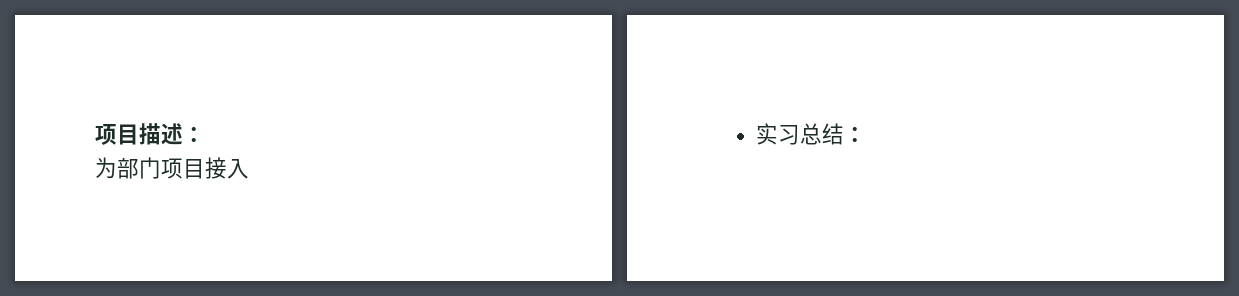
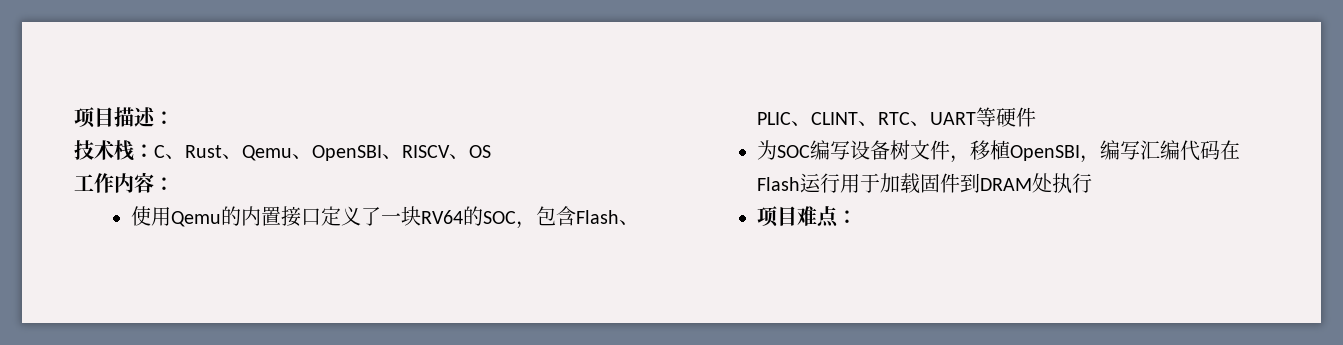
- 为部门项目接入
- 实习总结：
+ 技术栈：C、Rust、Qemu、OpenSBI、RISCV、OS
+ 工作内容：
+ 使用Qemu的内置接口定义了一块RV64的SOC，包含Flash、PLIC、CLINT、RTC、UART等硬件
+ 为SOC编写设备树文件，移植OpenSBI，编写汇编代码在Flash运行用于加载固件到DRAM处执行
+ 项目难点：

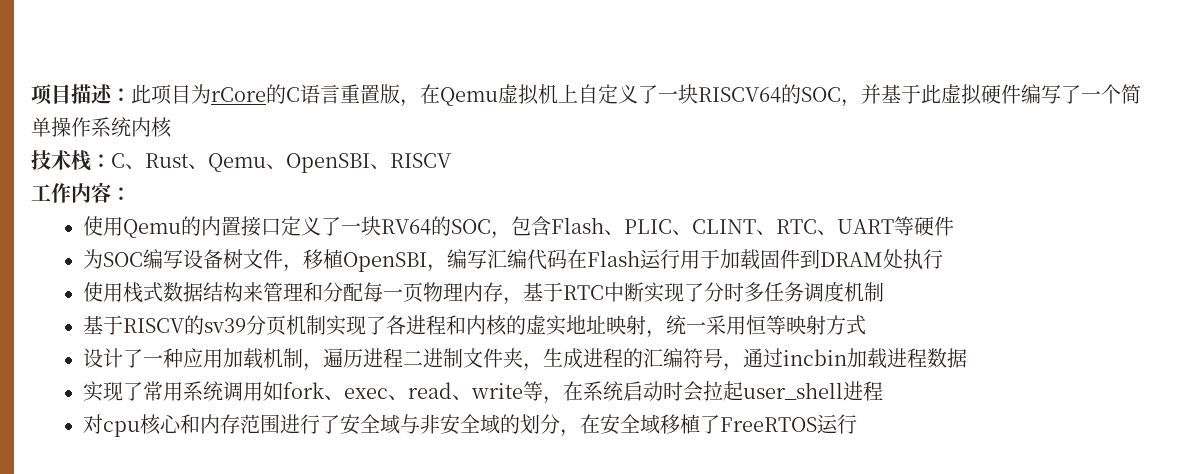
- 项目描述：
+ 项目描述：此项目为rCore的C语言重置版，在Qemu虚拟机上自定义了一块RISCV64的SOC，并基于此虚拟硬件编写了一个简单操作系统内核
- 技术栈：C、Rust、Qemu、OpenSBI、RISCV、OS
+ 技术栈：C、Rust、Qemu、OpenSBI、RISCV
- 项目难点：
+ 使用栈式数据结构来管理和分配每一页物理内存，基于RTC中断实现了分时多任务调度机制
+ 基于RISCV的sv39分页机制实现了各进程和内核的虚实地址映射，统一采用恒等映射方式
+ 设计了一种应用加载机制，遍历进程二进制文件夹，生成进程的汇编符号，通过incbin加载进程数据
+ 实现了常用系统调用如fork、exec、read、write等，在系统启动时会拉起user_shell进程
+ 对cpu核心和内存范围进行了安全域与非安全域的划分，在安全域移植了FreeRTOS运行

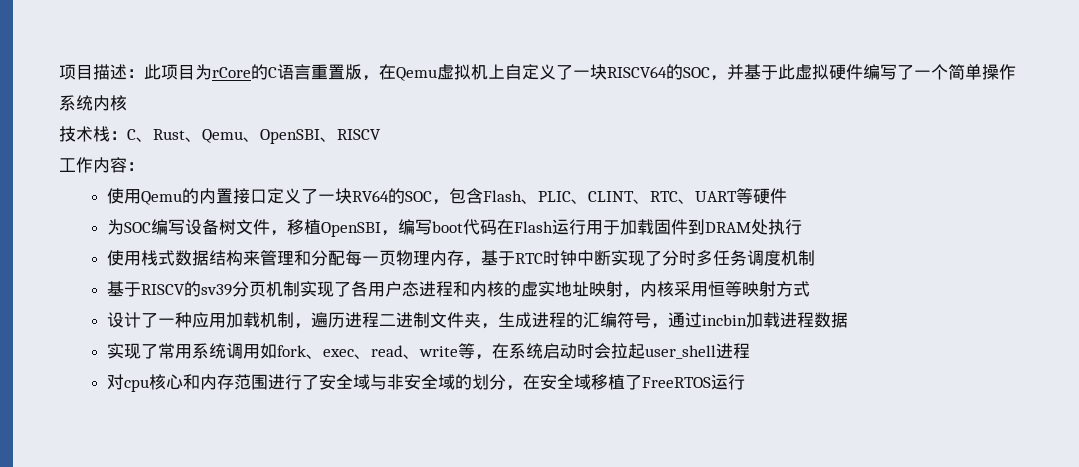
- 为SOC编写设备树文件，移植OpenSBI，编写汇编代码在Flash运行用于加载固件到DRAM处执行
+ 为SOC编写设备树文件，移植OpenSBI，编写boot代码在Flash运行用于加载固件到DRAM处执行
- 使用栈式数据结构来管理和分配每一页物理内存，基于RTC中断实现了分时多任务调度机制
+ 使用栈式数据结构来管理和分配每一页物理内存，基于RTC时钟中断实现了分时多任务调度机制
- 基于RISCV的sv39分页机制实现了各进程和内核的虚实地址映射，统一采用恒等映射方式
+ 基于RISCV的sv39分页机制实现了各用户态进程和内核的虚实地址映射，内核采用恒等映射方式

